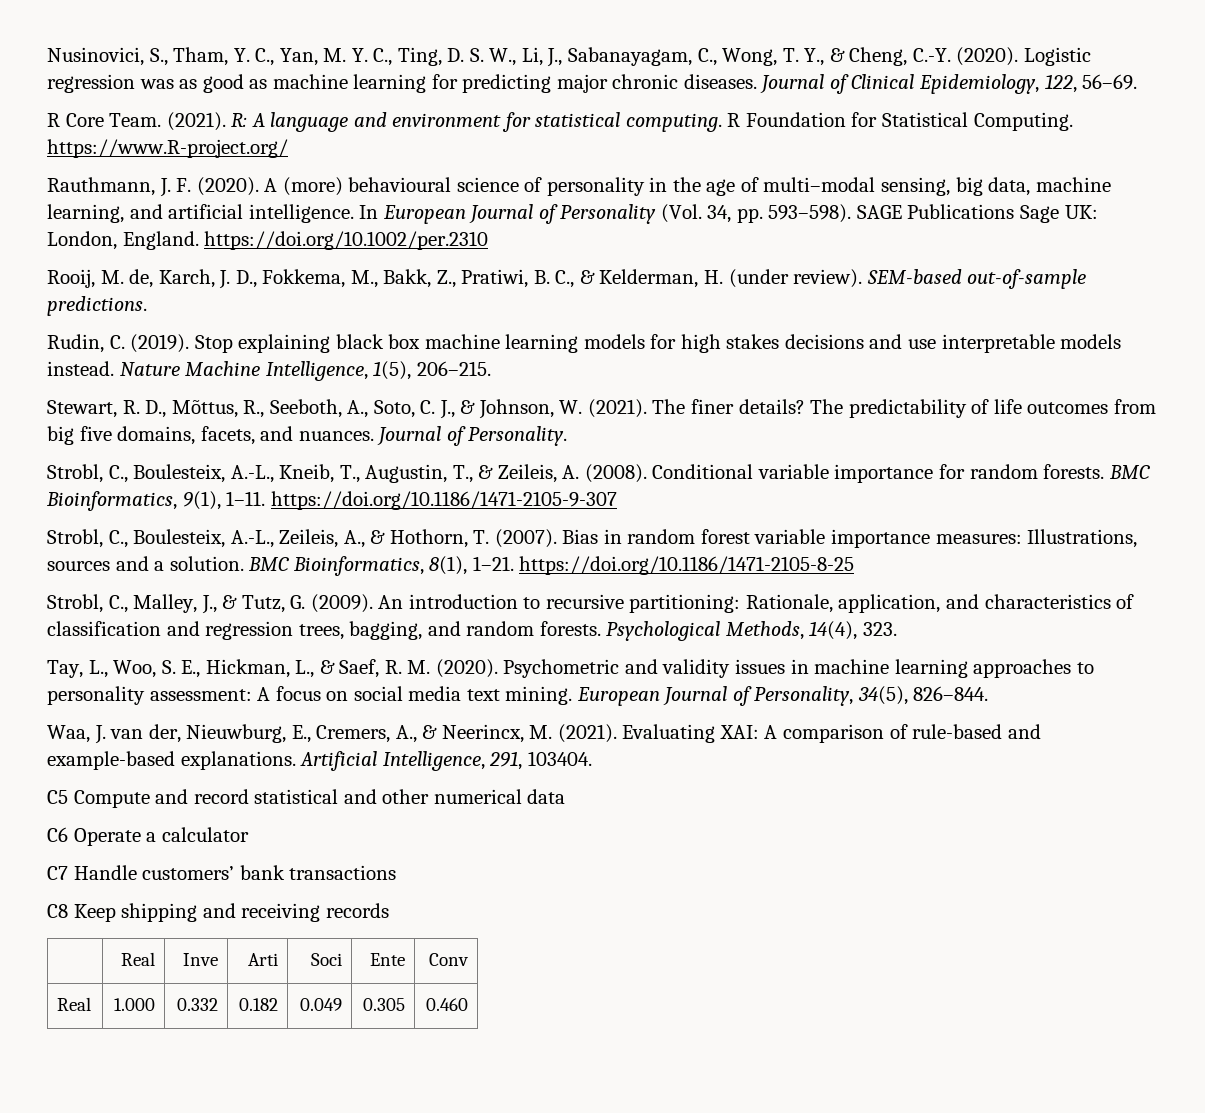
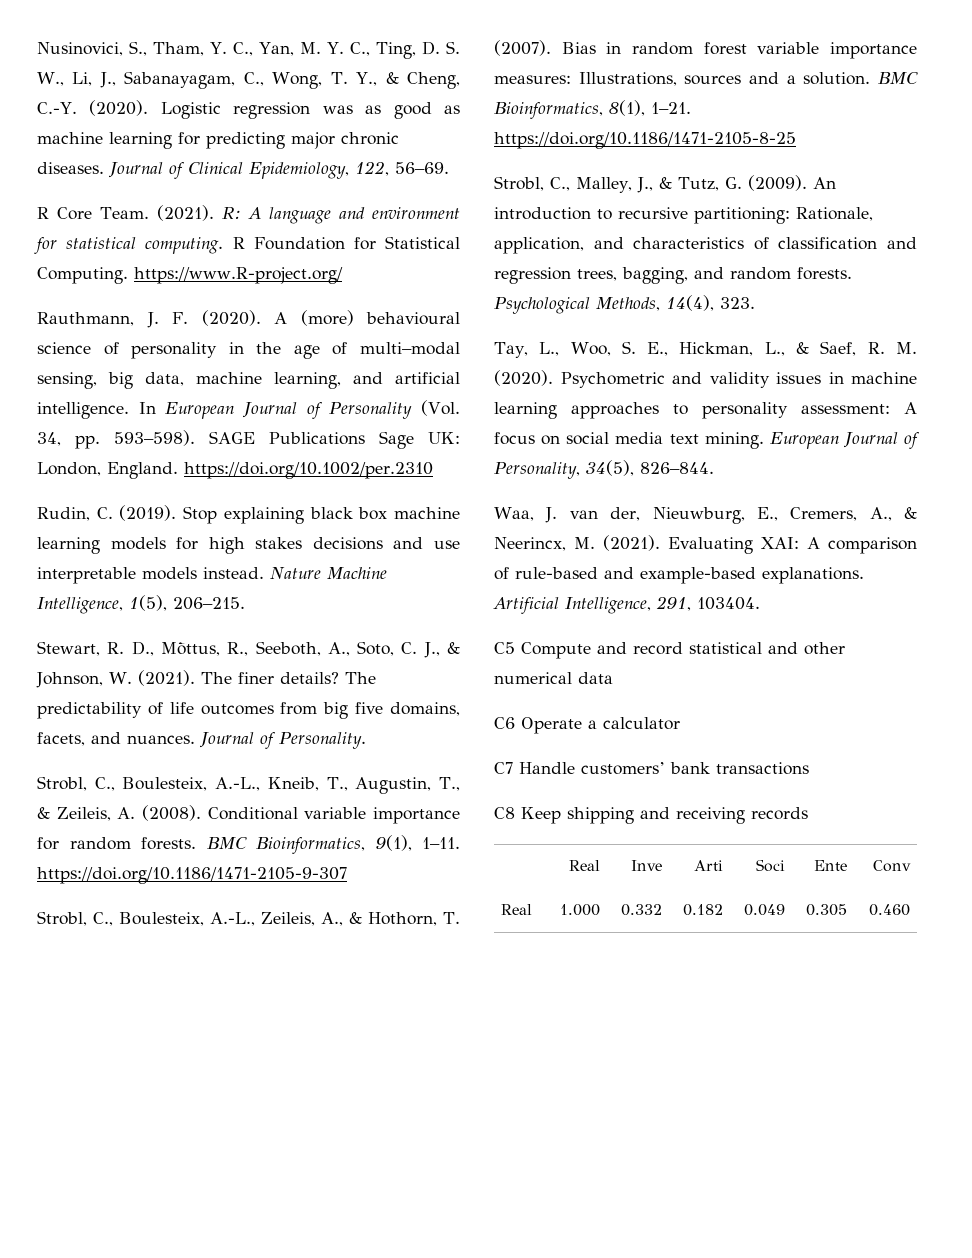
- Rooij, M. de, Karch, J. D., Fokkema, M., Bakk, Z., Pratiwi, B. C., & Kelderman, H. (under review). SEM-based out-of-sample predictions.

